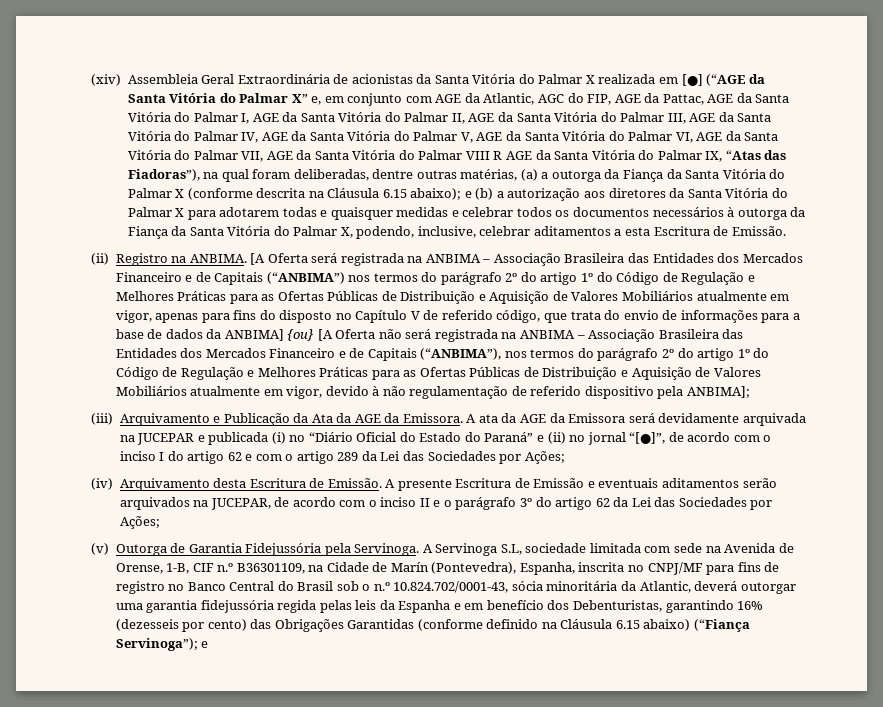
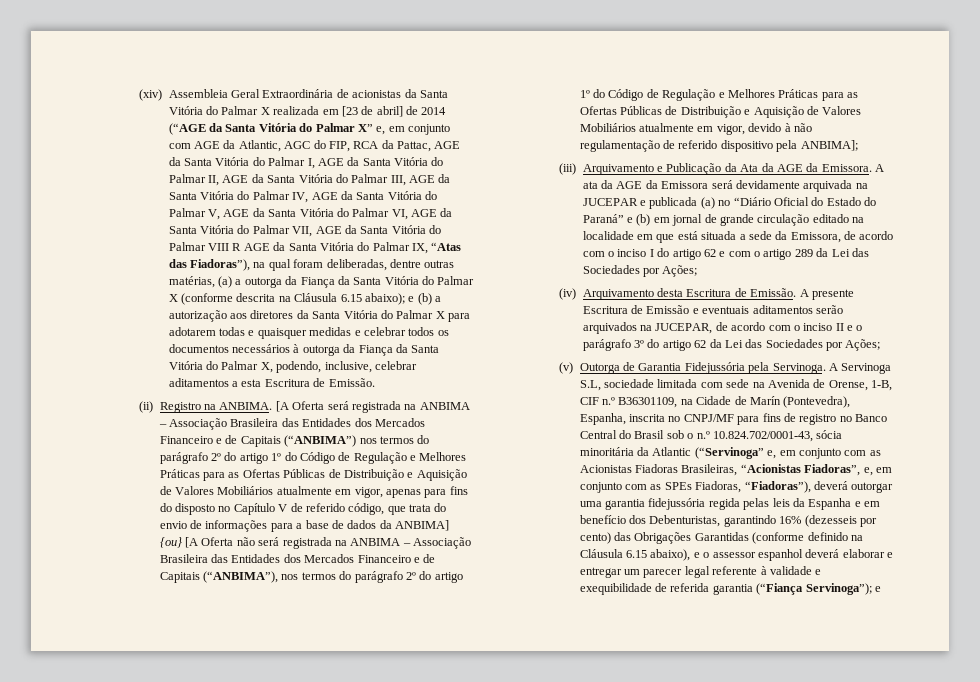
- (xiv) Assembleia Geral Extraordinária de acionistas da Santa Vitória do Palmar X realizada em [●] (“AGE da Santa Vitória do Palmar X” e, em conjunto com AGE da Atlantic, AGC do FIP, AGE da Pattac, AGE da Santa Vitória do Palmar I, AGE da Santa Vitória do Palmar II, AGE da Santa Vitória do Palmar III, AGE da Santa Vitória do Palmar IV, AGE da Santa Vitória do Palmar V, AGE da Santa Vitória do Palmar VI, AGE da Santa Vitória do Palmar VII, AGE da Santa Vitória do Palmar VIII R AGE da Santa Vitória do Palmar IX, “Atas das Fiadoras”), na qual foram deliberadas, dentre outras matérias, (a) a outorga da Fiança da Santa Vitória do Palmar X (conforme descrita na Cláusula 6.15 abaixo);
+ (xiv) Assembleia Geral Extraordinária de acionistas da Santa Vitória do Palmar X realizada em [23 de abril] de 2014 (“AGE da Santa Vitória do Palmar X” e, em conjunto com AGE da Atlantic, AGC do FIP, RCA da Pattac, AGE da Santa Vitória do Palmar I, AGE da Santa Vitória do Palmar II, AGE da Santa Vitória do Palmar III, AGE da Santa Vitória do Palmar IV, AGE da Santa Vitória do Palmar V, AGE da Santa Vitória do Palmar VI, AGE da Santa Vitória do Palmar VII, AGE da Santa Vitória do Palmar VIII R AGE da Santa Vitória do Palmar IX, “Atas das Fiadoras”), na qual foram deliberadas, dentre outras matérias, (a) a outorga da Fiança da Santa Vitória do Palmar X (conforme descrita na Cláusula 6.15 abaixo);
- A ata da AGE da Emissora será devidamente arquivada na JUCEPAR e publicada (i) no “Diário Oficial do Estado do Paraná” e (ii) no jornal “[●]”, de acordo com o inciso I do artigo 62 e com o artigo 289 da Lei das Sociedades por Ações;
+ A ata da AGE da Emissora será devidamente arquivada na JUCEPAR e publicada (a) no “Diário Oficial do Estado do Paraná” e (b) em jornal de grande circulação editado na localidade em que está situada a sede da Emissora, de acordo com o inciso I do artigo 62 e com o artigo 289 da Lei das Sociedades por Ações;
- A Servinoga S.L, sociedade limitada com sede na Avenida de Orense, 1-B, CIF n.º B36301109, na Cidade de Marín (Pontevedra), Espanha, inscrita no CNPJ/MF para fins de registro no Banco Central do Brasil sob o n.º 10.824.702/0001-43, sócia minoritária da Atlantic, deverá outorgar uma garantia fidejussória regida pelas leis da Espanha e em benefício dos Debenturistas, garantindo 16% (dezesseis por cento) das Obrigações Garantidas (conforme definido na Cláusula 6.15 abaixo) (“Fiança Servinoga”);
+ A Servinoga S.L, sociedade limitada com sede na Avenida de Orense, 1-B, CIF n.º B36301109, na Cidade de Marín (Pontevedra), Espanha, inscrita no CNPJ/MF para fins de registro no Banco Central do Brasil sob o n.º 10.824.702/0001-43, sócia minoritária da Atlantic (“Servinoga” e, em conjunto com as Acionistas Fiadoras Brasileiras, “Acionistas Fiadoras”, e, em conjunto com as SPEs Fiadoras, “Fiadoras”), deverá outorgar uma garantia fidejussória regida pelas leis da Espanha e em benefício dos Debenturistas, garantindo 16% (dezesseis por cento) das Obrigações Garantidas (conforme definido na Cláusula 6.15 abaixo), e o assessor espanhol deverá elaborar e entregar um parecer legal referente à validade e exequibilidade de referida garantia (“Fiança Servinoga”);

